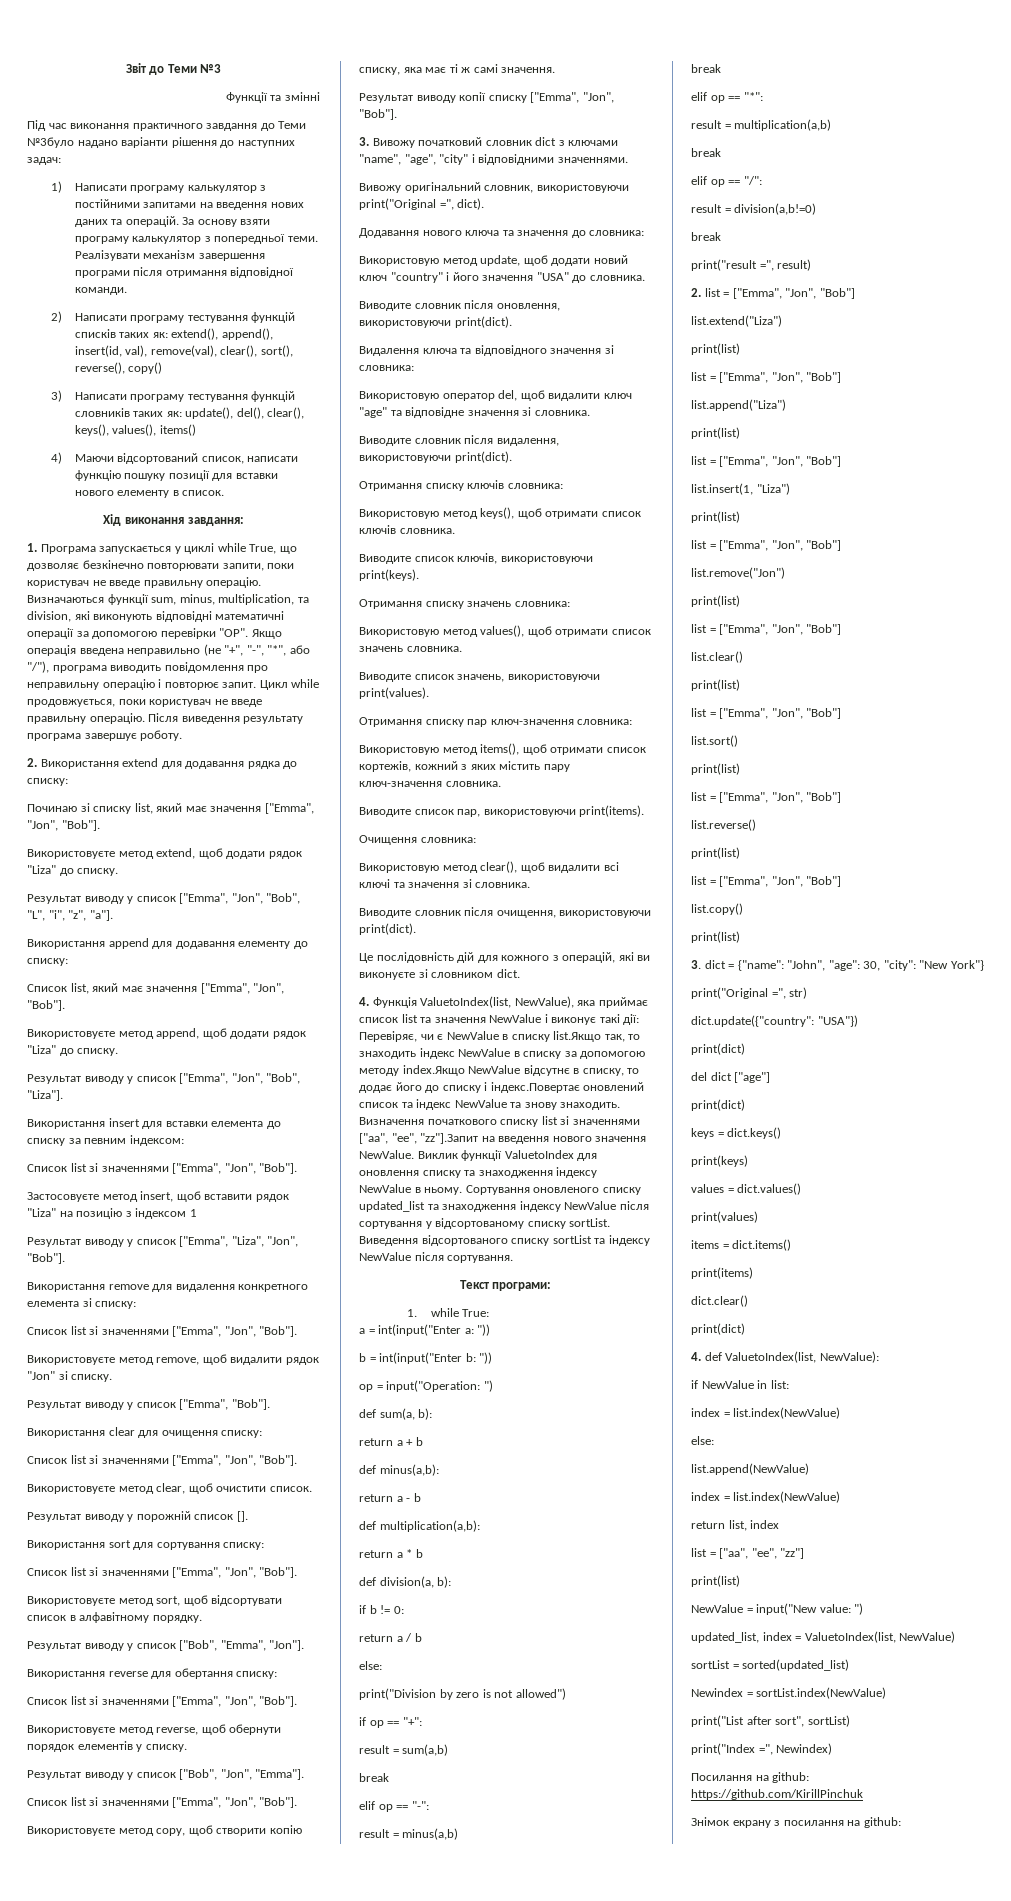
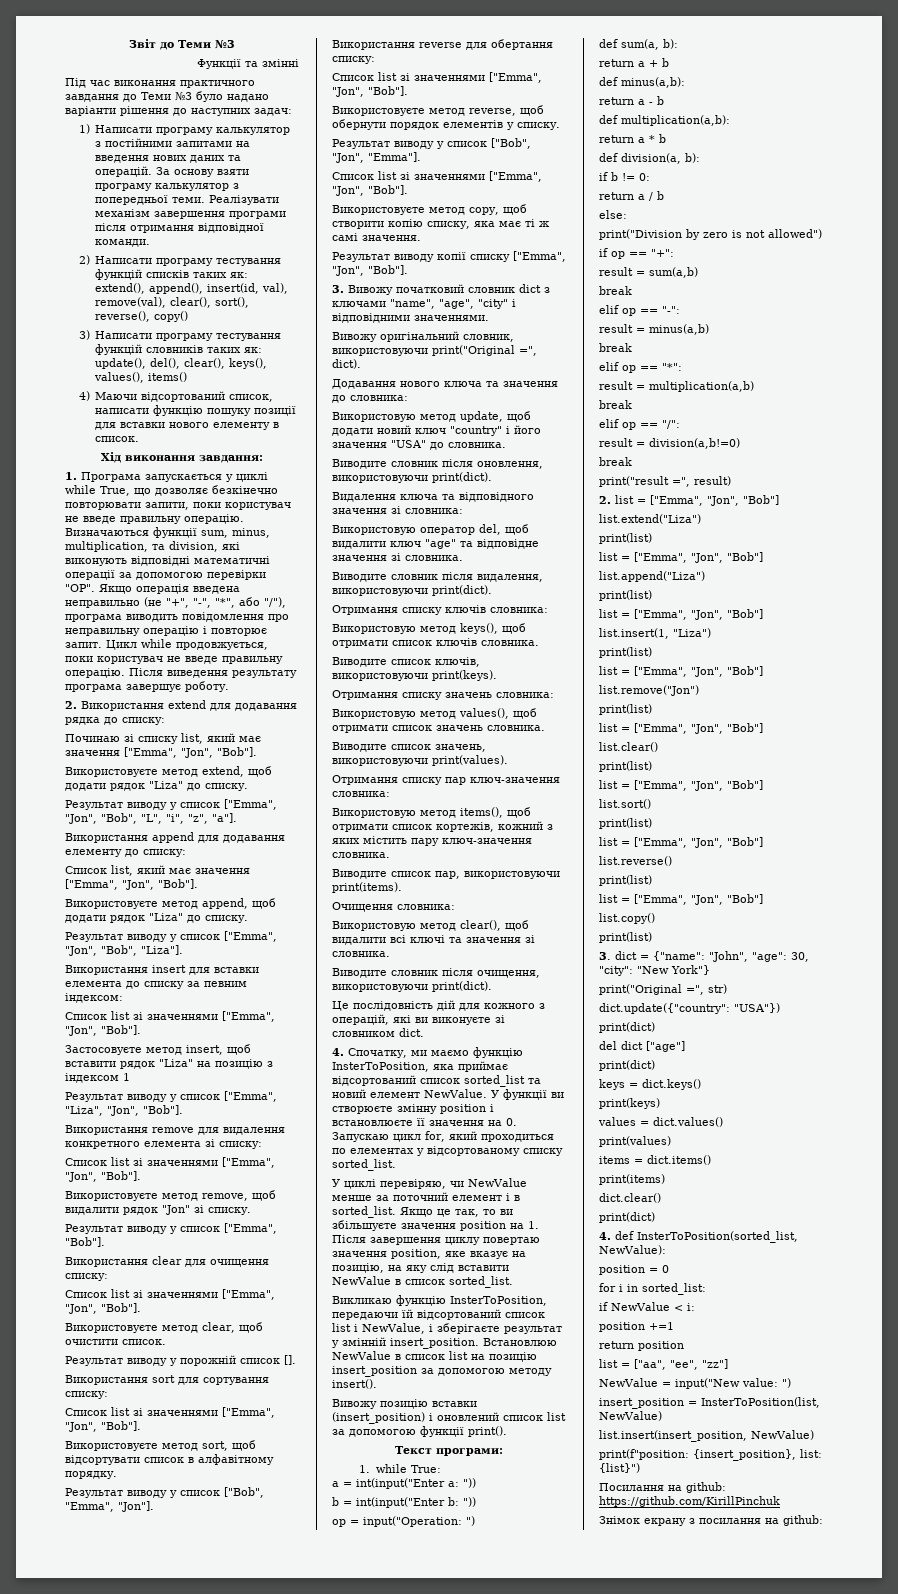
- Під час виконання практичного завдання до Теми №3було надано варіанти рішення до наступних задач:
+ Під час виконання практичного завдання до Теми №3 було надано варіанти рішення до наступних задач:
- 4. Функція ValuetoIndex(list, NewValue), яка приймає список list та значення NewValue і виконує такі дії: Перевіряє, чи є NewValue в списку list.Якщо так, то знаходить індекс NewValue в списку за допомогою методу index.Якщо NewValue відсутнє в списку, то додає його до списку і індекс.Повертає оновлений список та індекс NewValue та знову знаходить. Визначення початкового списку list зі значеннями ["aa", "ee", "zz"].Запит на введення нового значення NewValue. Виклик функції ValuetoIndex для оновлення списку та знаходження індексу NewValue в ньому. Сортування оновленого списку updated_list та знаходження індексу NewValue після сортування у відсортованому списку sortList. Виведення відсортованого списку sortList та індексу NewValue після сортування.
+ 4. Спочатку, ми маємо функцію InsterToPosition, яка приймає відсортований список sorted_list та новий елемент NewValue. У функції ви створюєте змінну position і встановлюєте її значення на 0. Запускаю цикл for, який проходиться по елементах у відсортованому списку sorted_list.
+ У циклі перевіряю, чи NewValue менше за поточний елемент i в sorted_list. Якщо це так, то ви збільшуєте значення position на 1. Після завершення циклу повертаю значення position, яке вказує на позицію, на яку слід вставити NewValue в список sorted_list.
+ Викликаю функцію InsterToPosition, передаючи їй відсортований список list і NewValue, і зберігаєте результат у змінній insert_position. Встановлюю NewValue в список list на позицію insert_position за допомогою методу insert().
+ Вивожу позицію вставки (insert_position) і оновлений список list за допомогою функції print().
- 4. def ValuetoIndex(list, NewValue):
+ 4. def InsterToPosition(sorted_list, NewValue):
- if NewValue in list:
- index = list.index(NewValue)
- else:
- list.append(NewValue)
- index = list.index(NewValue)
- return list, index
+ position = 0
+ for i in sorted_list:
+ if NewValue < i:
+ position +=1
+ return position
  list = ["aa", "ee", "zz"]
- print(list)
- updated_list, index = ValuetoIndex(list, NewValue)
- sortList = sorted(updated_list)
- Newindex = sortList.index(NewValue)
- print("List after sort", sortList)
- print("Index =", Newindex)
+ insert_position = InsterToPosition(list, NewValue)
+ list.insert(insert_position, NewValue)
+ print(f"position: {insert_position}, list: {list}")

